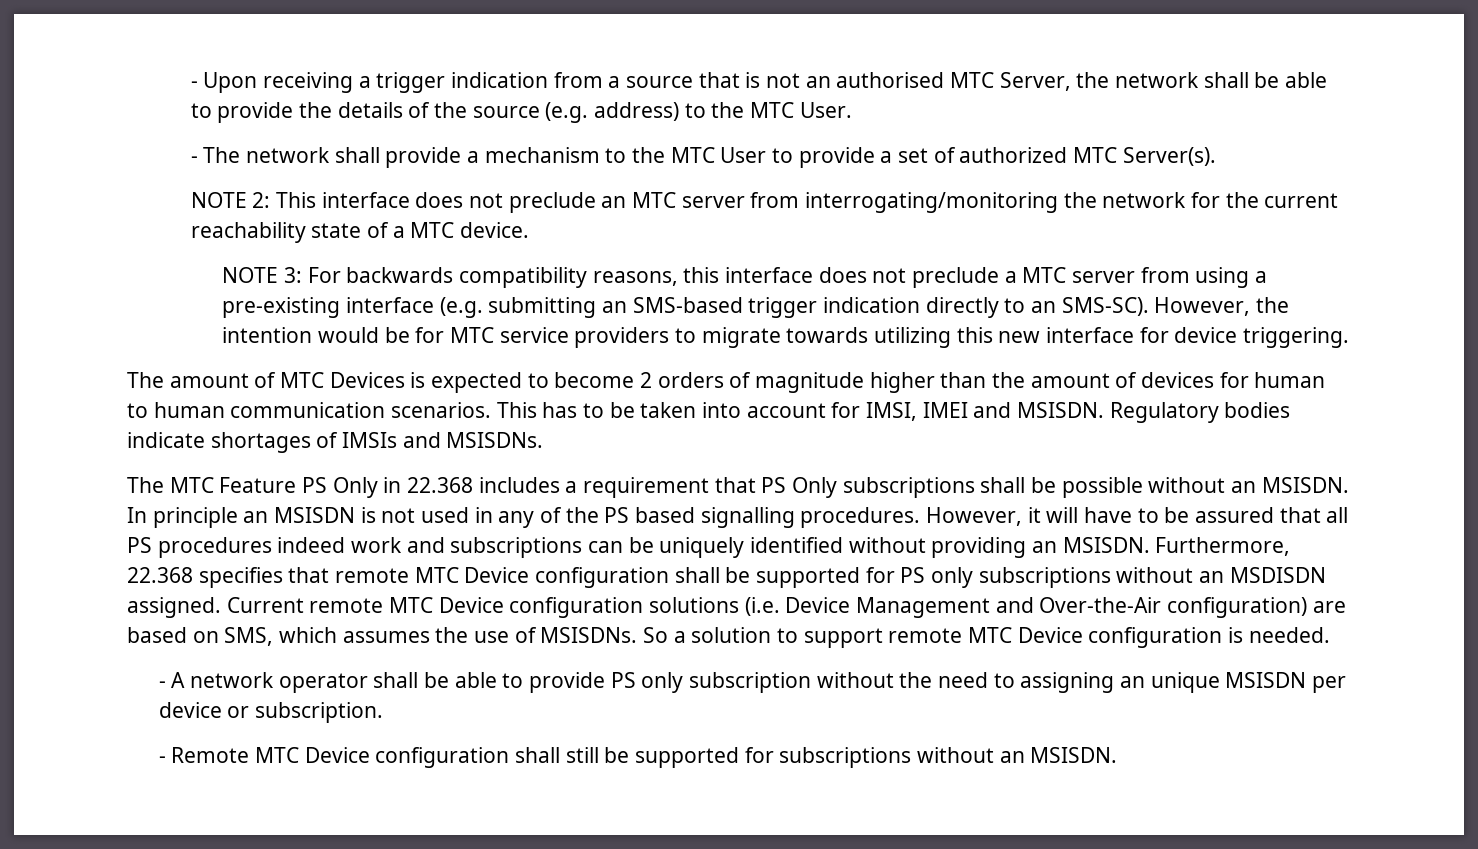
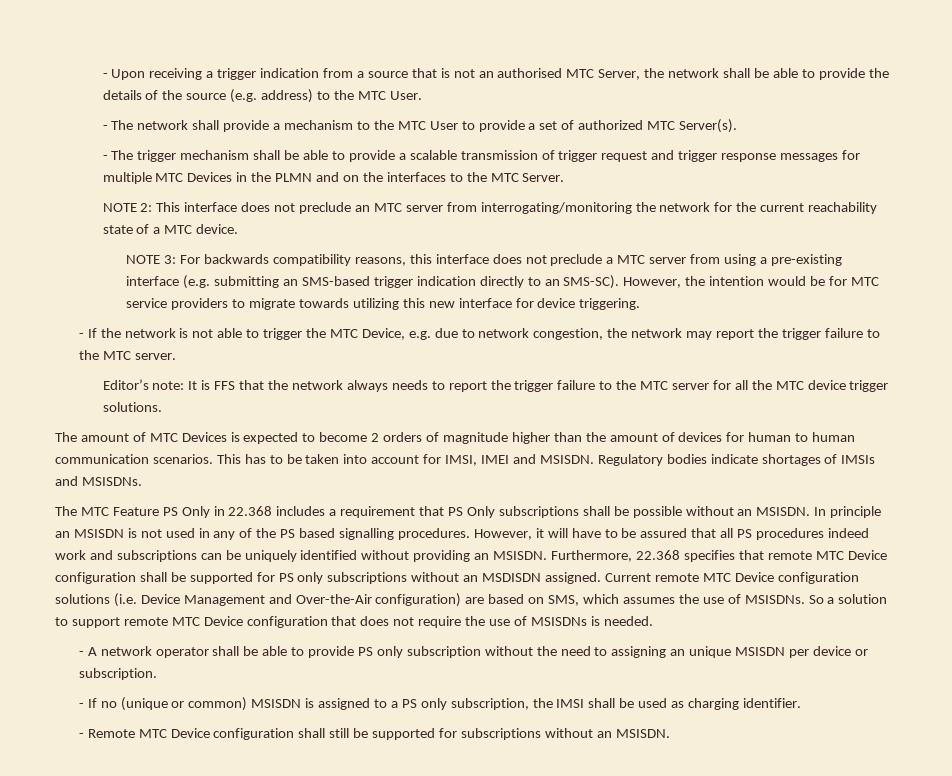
+ - The trigger mechanism shall be able to provide a scalable transmission of trigger request and trigger response messages for multiple MTC Devices in the PLMN and on the interfaces to the MTC Server.
+ - If the network is not able to trigger the MTC Device, e.g. due to network congestion, the network may report the trigger failure to the MTC server.
+ Editor’s note: It is FFS that the network always needs to report the trigger failure to the MTC server for all the MTC device trigger solutions.
- So a solution to support remote MTC Device configuration is needed.
+ So a solution to support remote MTC Device configuration that does not require the use of MSISDNs is needed.
+ - If no (unique or common) MSISDN is assigned to a PS only subscription, the IMSI shall be used as charging identifier.

